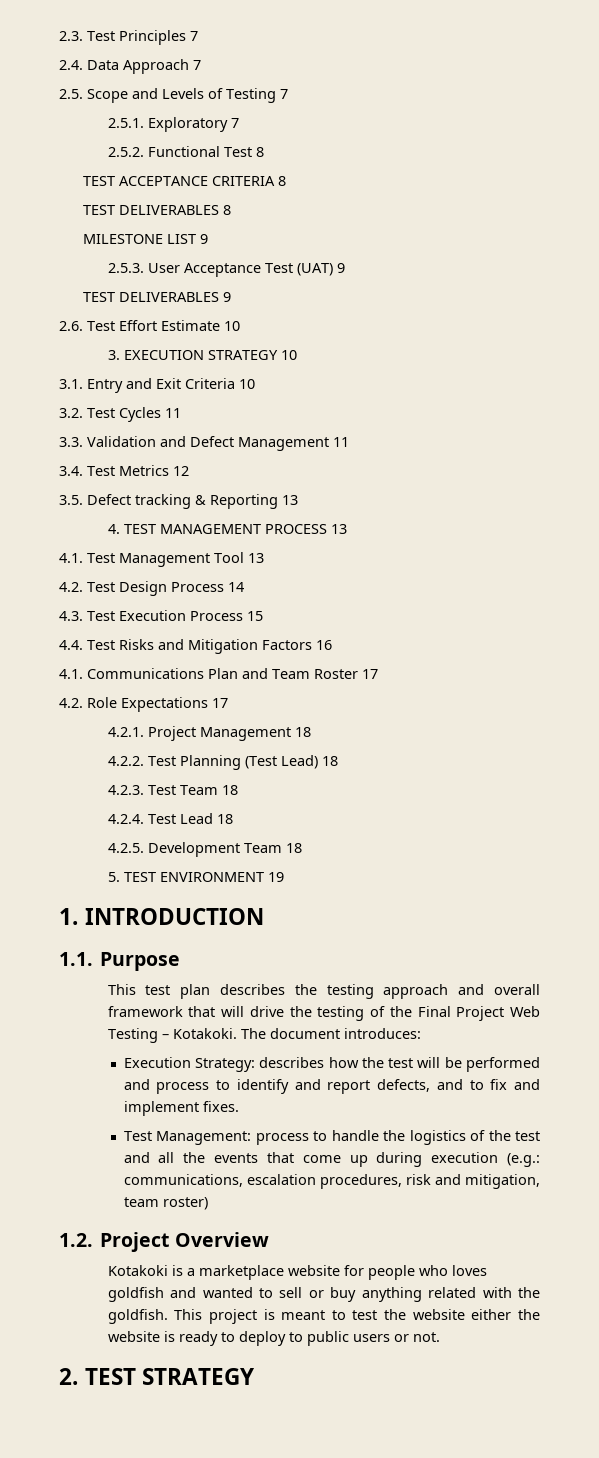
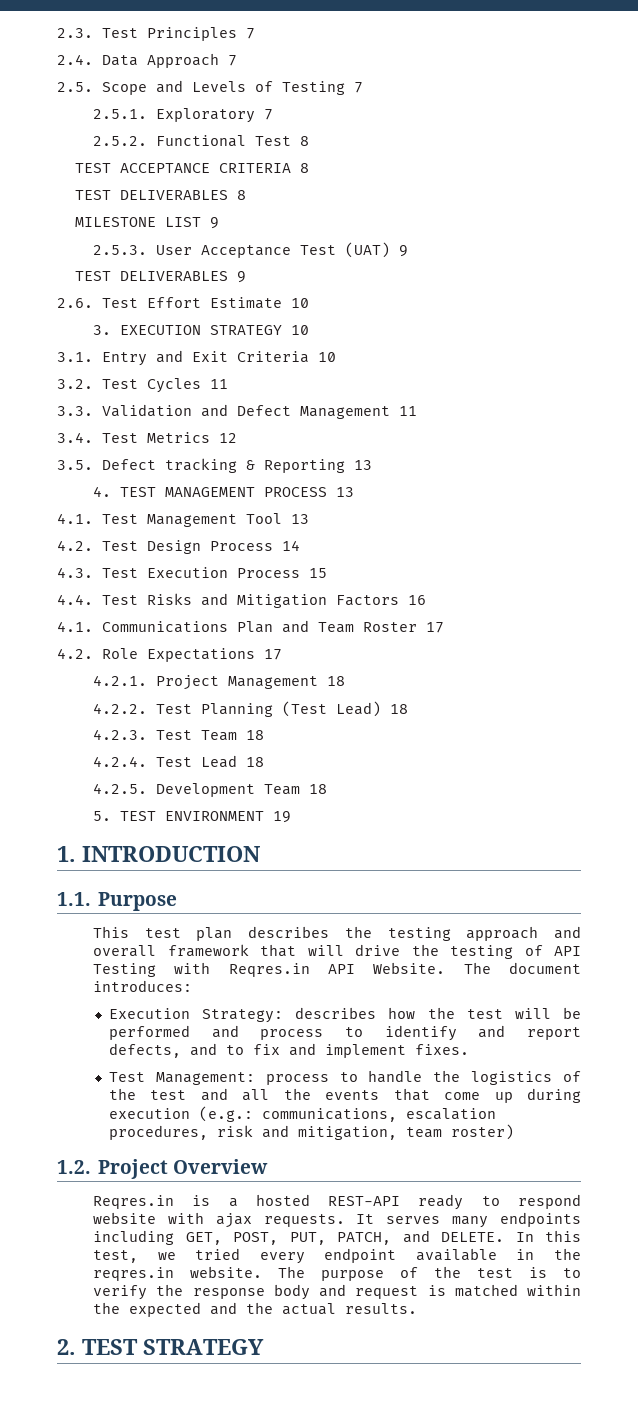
- This test plan describes the testing approach and overall framework that will drive the testing of the Final Project Web Testing – Kotakoki.
+ This test plan describes the testing approach and overall framework that will drive the testing of API Testing with Reqres.in API Website.
- Kotakoki is a marketplace website for people who loves goldfish and wanted to sell or buy anything related with the goldfish. This project is meant to test the website either the website is ready to deploy to public users or not.
+ Reqres.in is a hosted REST-API ready to respond website with ajax requests. It serves many endpoints including GET, POST, PUT, PATCH, and DELETE. In this test, we tried every endpoint available in the reqres.in website. The purpose of the test is to verify the response body and request is matched within the expected and the actual results.

